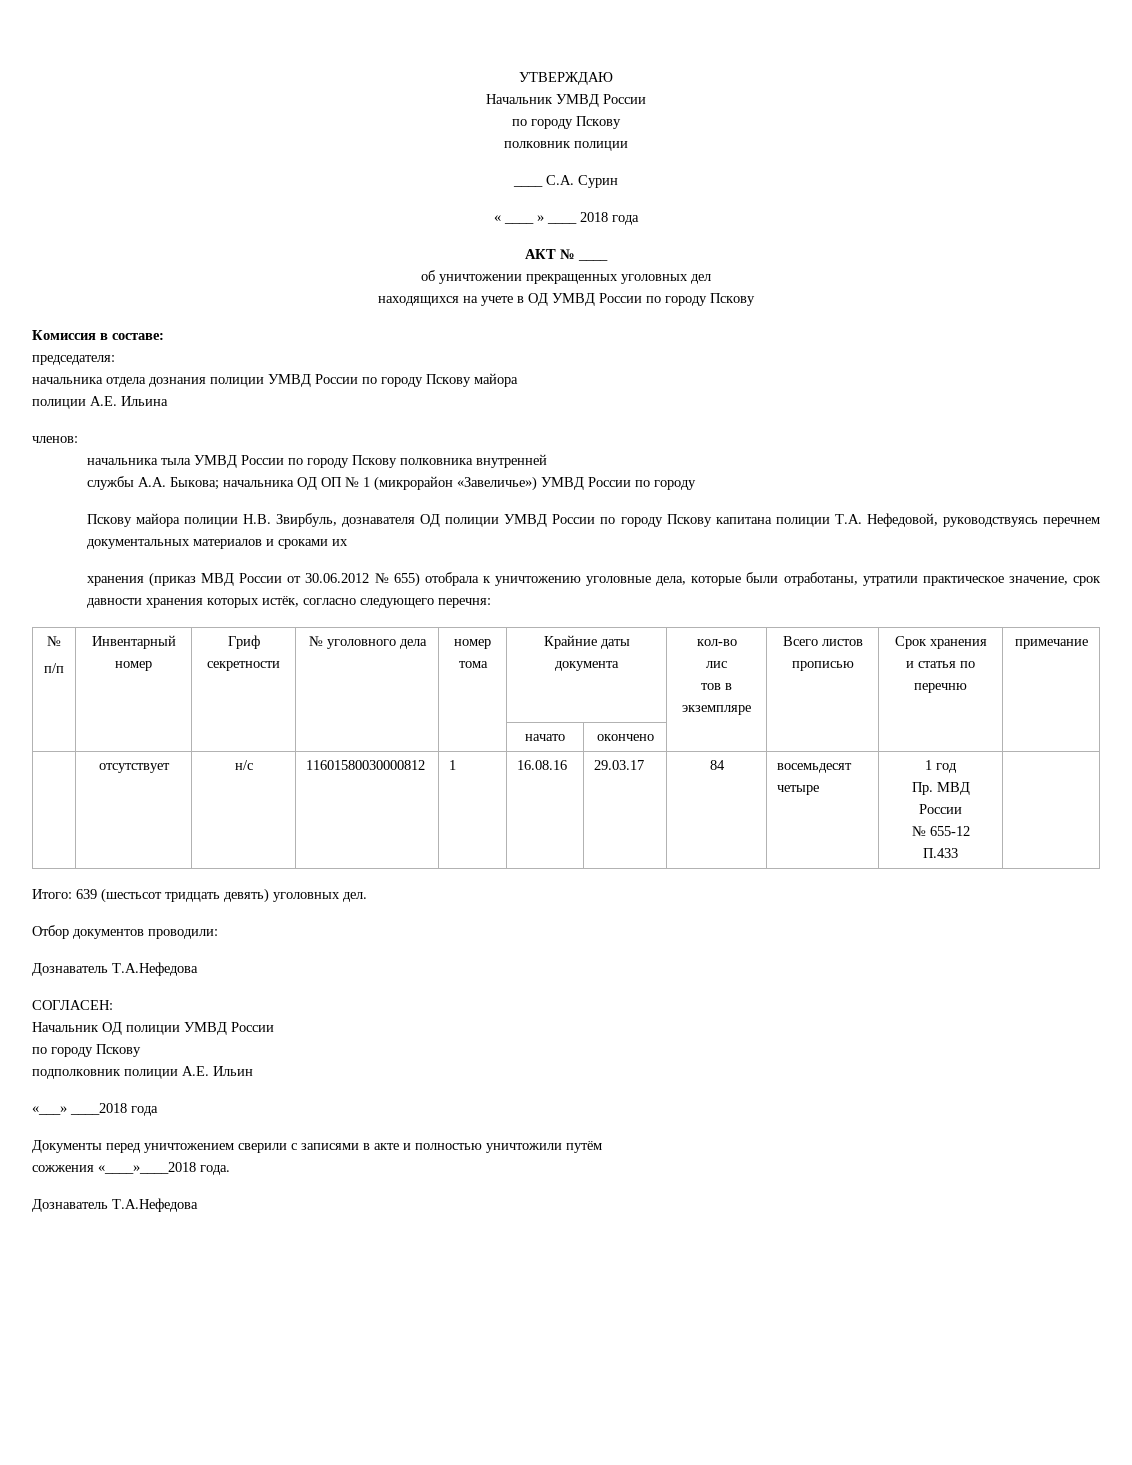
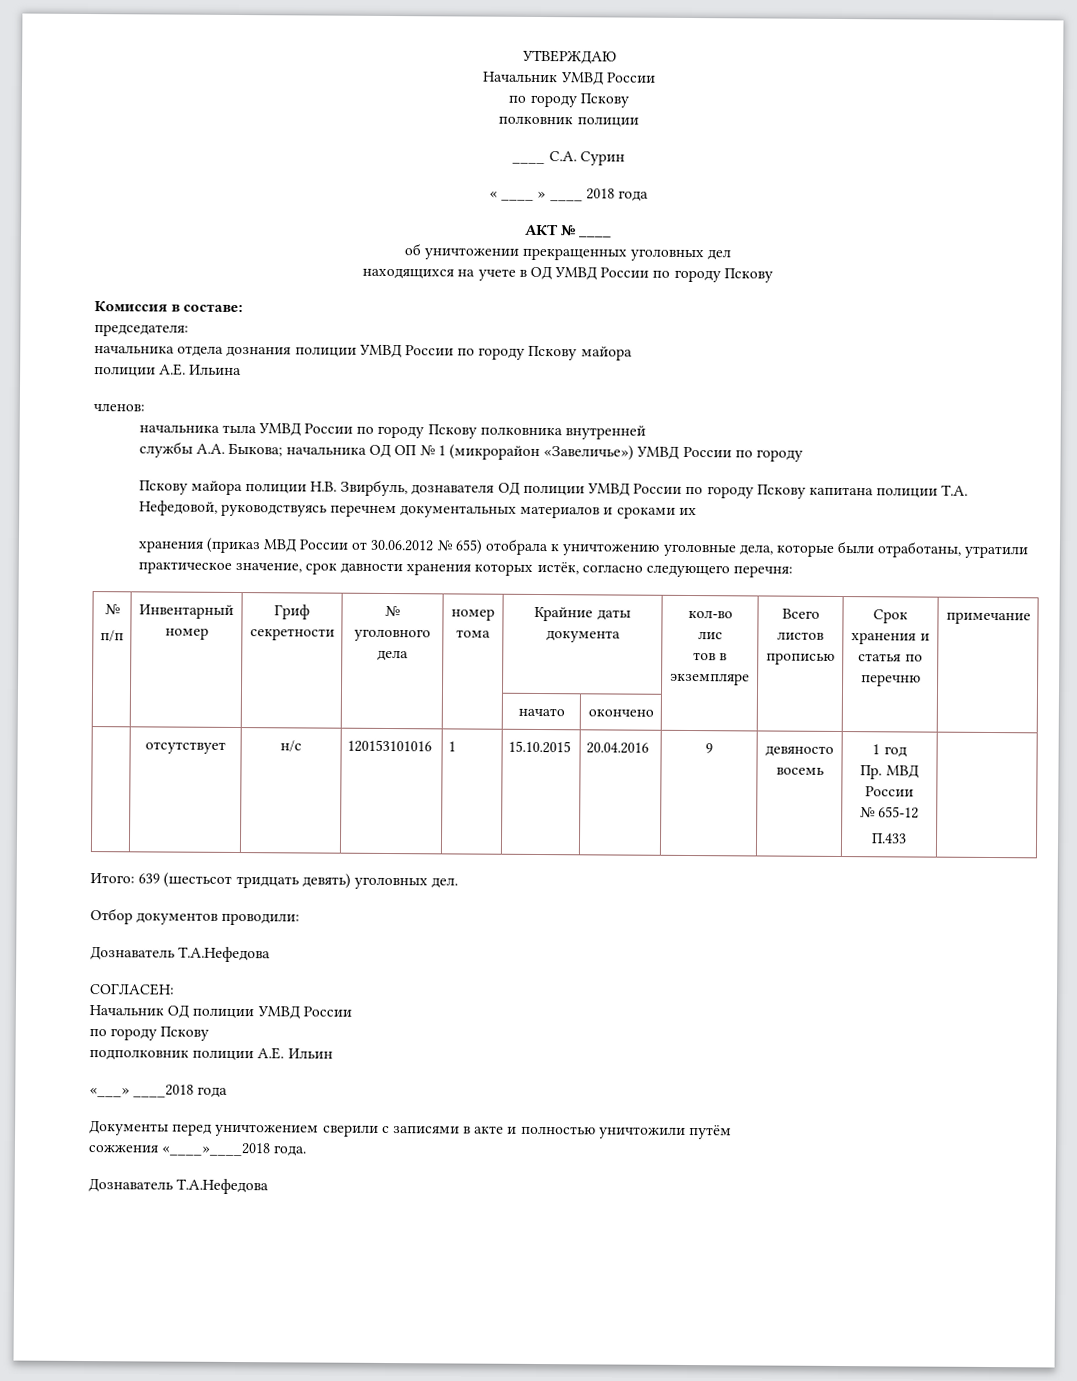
- | отсутствует | н/с | 11601580030000812 | 1 | 16.08.16 | 29.03.17 | 84 | восемьдесят четыре | 1 год
+ | отсутствует | н/с | 120153101016 | 1 | 15.10.2015 | 20.04.2016 | 9 | девяносто восемь | 1 год

